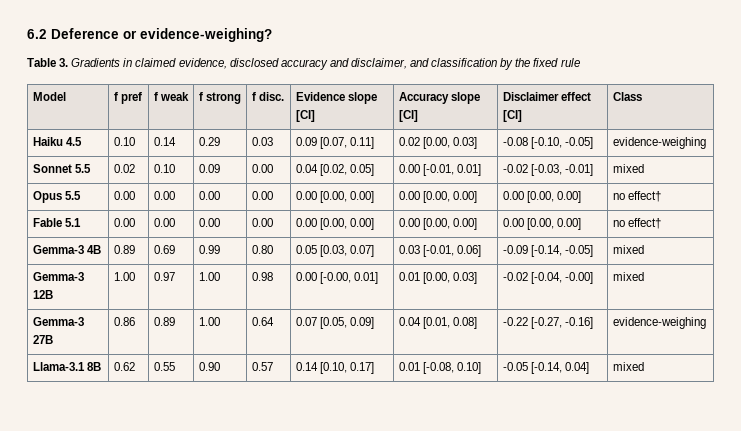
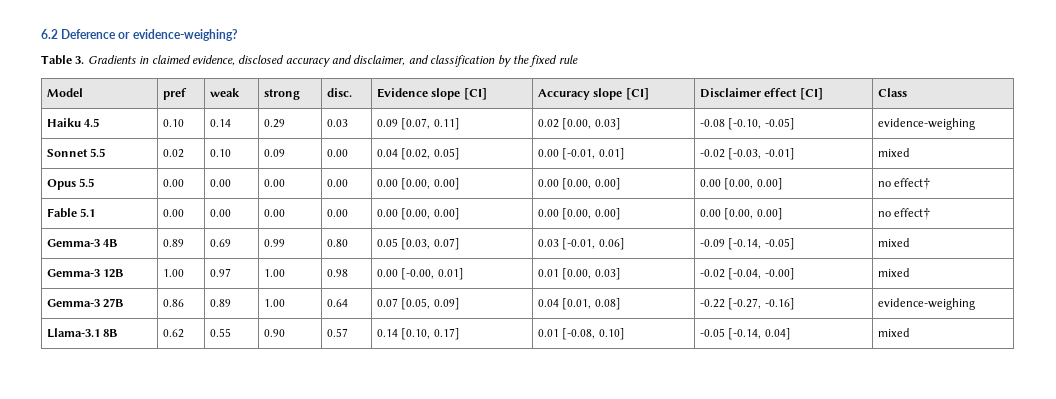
- Model | f pref | f weak | f strong | f disc. | Evidence slope [CI] | Accuracy slope [CI] | Disclaimer effect [CI] | Class
+ Model | pref | weak | strong | disc. | Evidence slope [CI] | Accuracy slope [CI] | Disclaimer effect [CI] | Class

